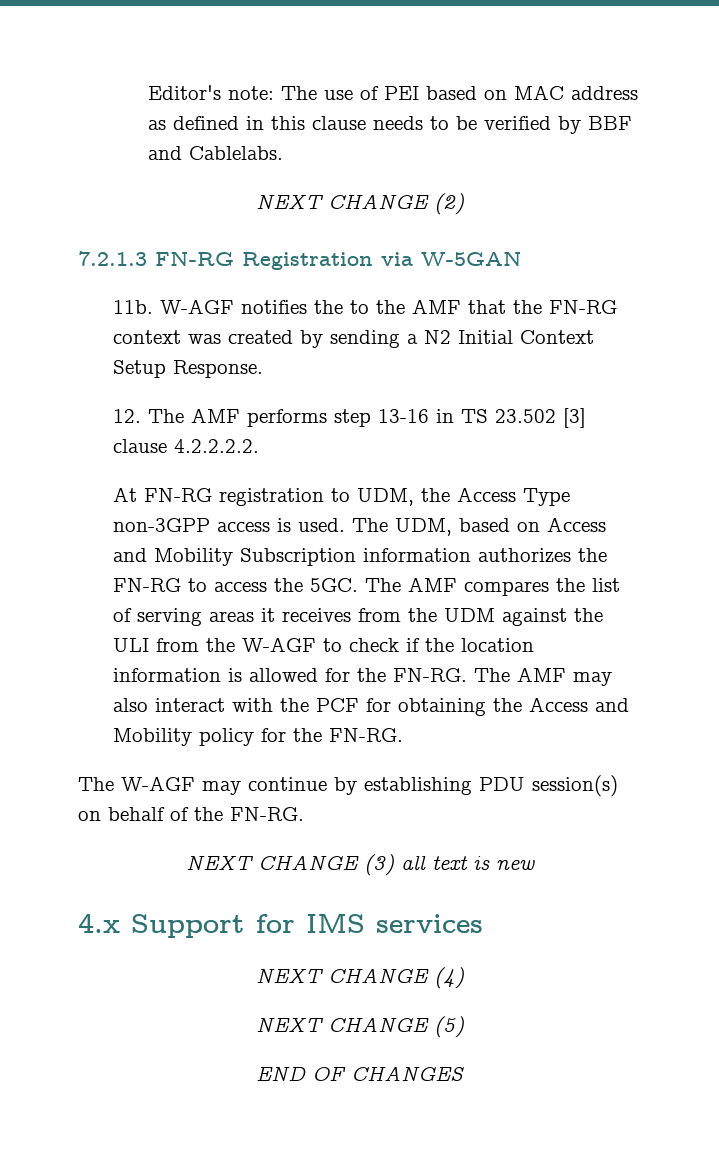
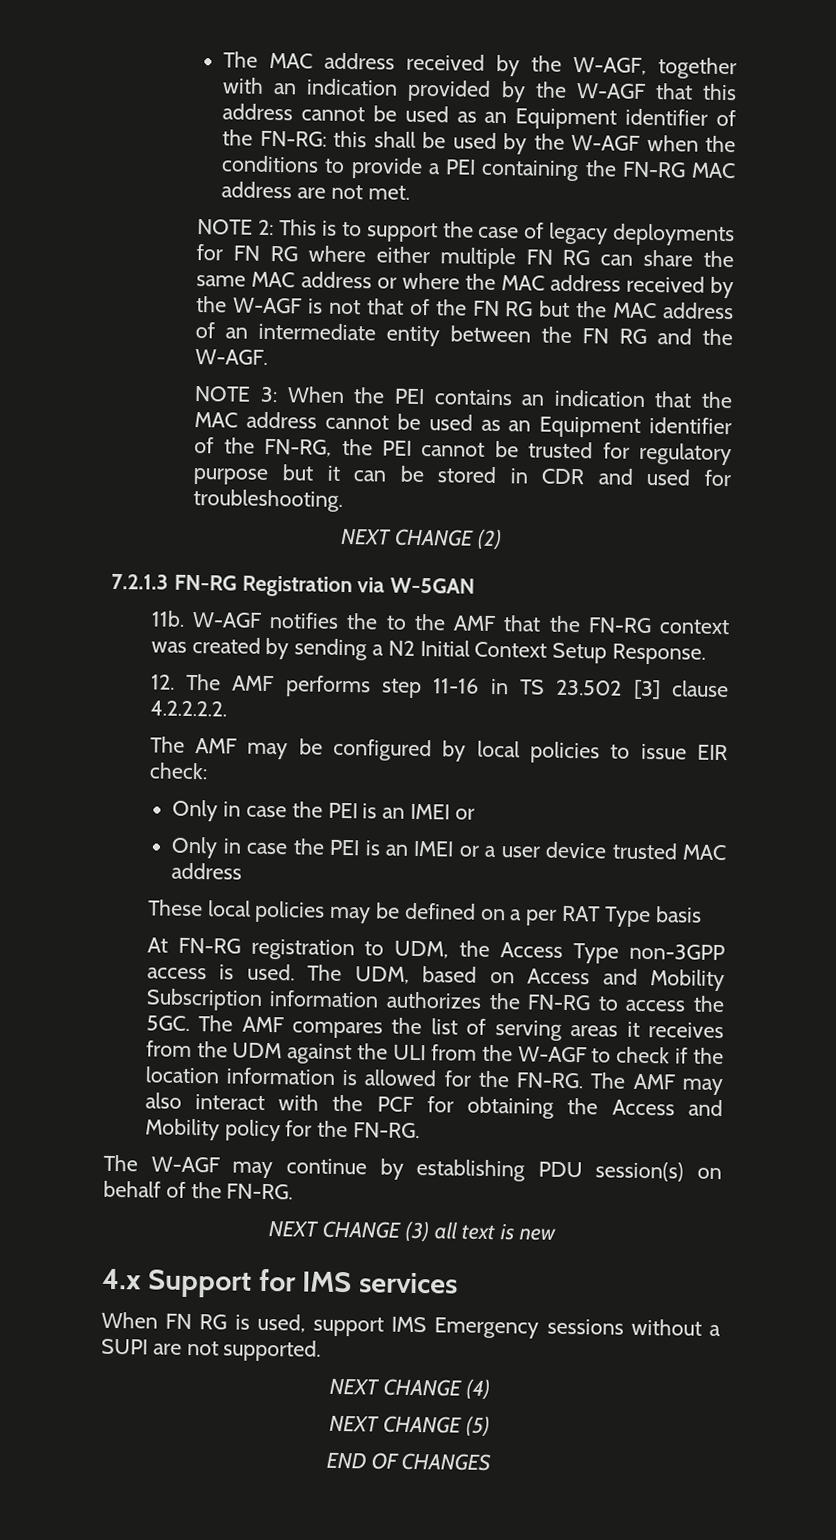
- Editor's note: The use of PEI based on MAC address as defined in this clause needs to be verified by BBF and Cablelabs.
+ The MAC address received by the W-AGF, together with an indication provided by the W-AGF that this address cannot be used as an Equipment identifier of the FN-RG: this shall be used by the W-AGF when the conditions to provide a PEI containing the FN-RG MAC address are not met.
+ NOTE 2: This is to support the case of legacy deployments for FN RG where either multiple FN RG can share the same MAC address or where the MAC address received by the W-AGF is not that of the FN RG but the MAC address of an intermediate entity between the FN RG and the W-AGF.
+ NOTE 3: When the PEI contains an indication that the MAC address cannot be used as an Equipment identifier of the FN-RG, the PEI cannot be trusted for regulatory purpose but it can be stored in CDR and used for troubleshooting.
- 12. The AMF performs step 13-16 in TS 23.502 [3] clause 4.2.2.2.2.
+ 12. The AMF performs step 11-16 in TS 23.502 [3] clause 4.2.2.2.2.
+ The AMF may be configured by local policies to issue EIR check:
+ Only in case the PEI is an IMEI or
+ Only in case the PEI is an IMEI or a user device trusted MAC address
+ These local policies may be defined on a per RAT Type basis
+ When FN RG is used, support IMS Emergency sessions without a SUPI are not supported.

